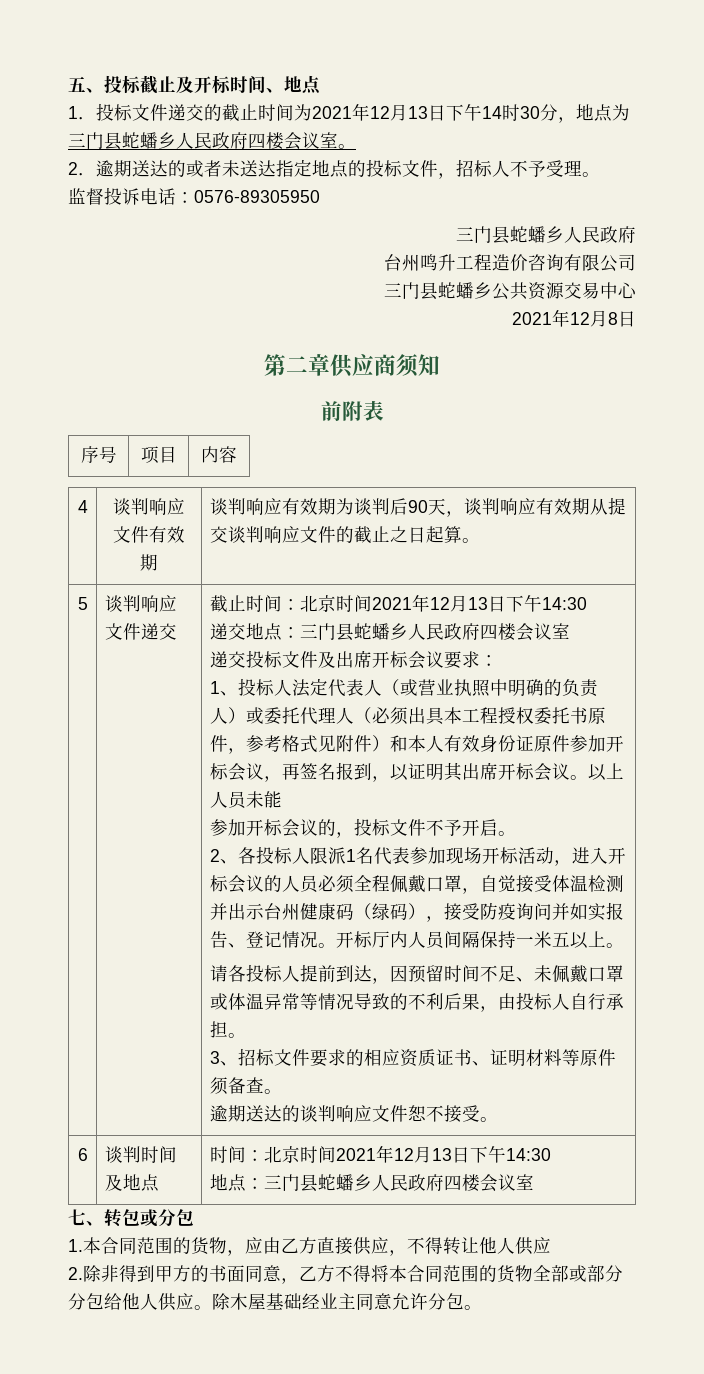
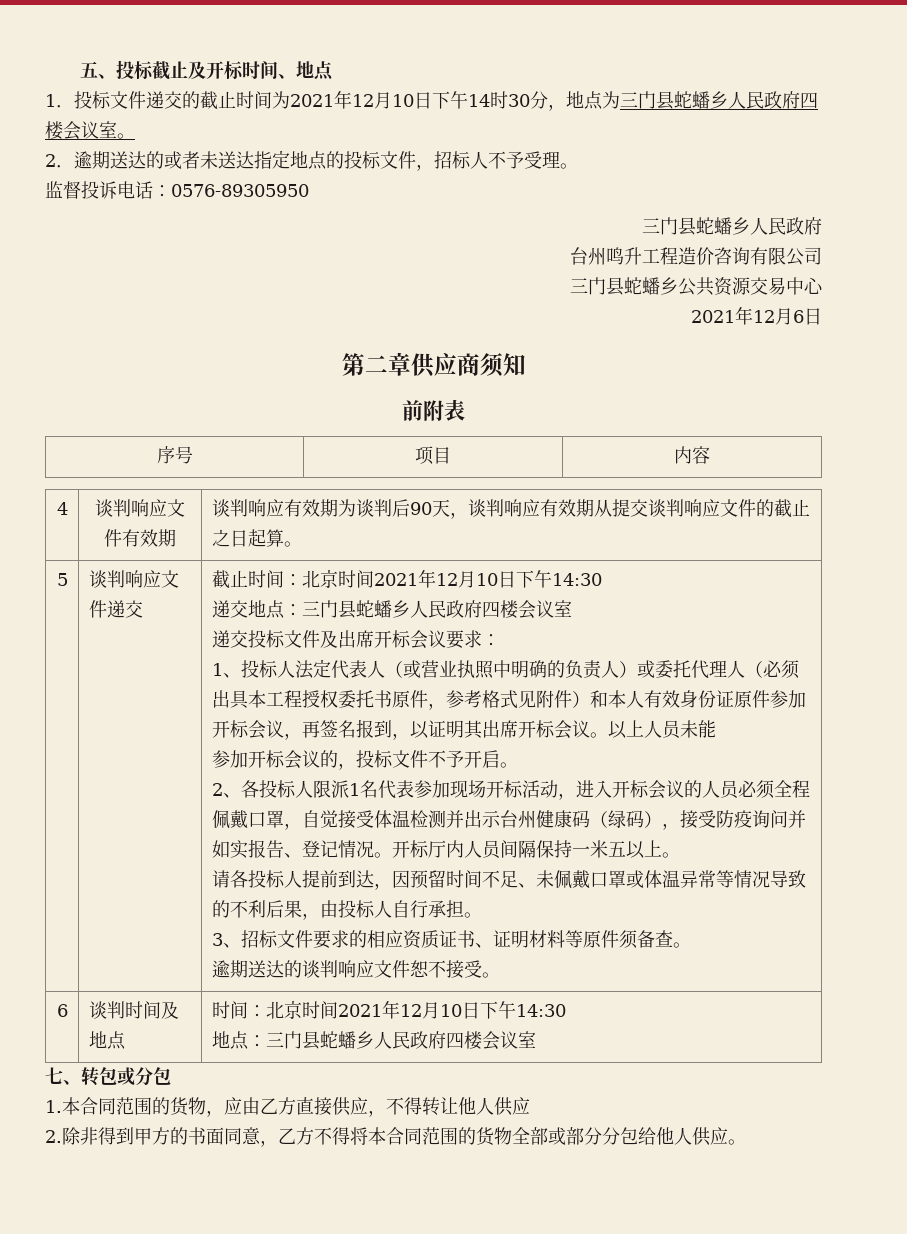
- 1．投标文件递交的截止时间为2021年12月13日下午14时30分，地点为三门县蛇蟠乡人民政府四楼会议室。
+ 1．投标文件递交的截止时间为2021年12月10日下午14时30分，地点为三门县蛇蟠乡人民政府四楼会议室。
- 2021年12月8日
+ 2021年12月6日
- 截止时间：北京时间2021年12月13日下午14:30
+ 截止时间：北京时间2021年12月10日下午14:30
- 6 | 谈判时间及地点 | 时间：北京时间2021年12月13日下午14:30
+ 6 | 谈判时间及地点 | 时间：北京时间2021年12月10日下午14:30
- 除木屋基础经业主同意允许分包。

